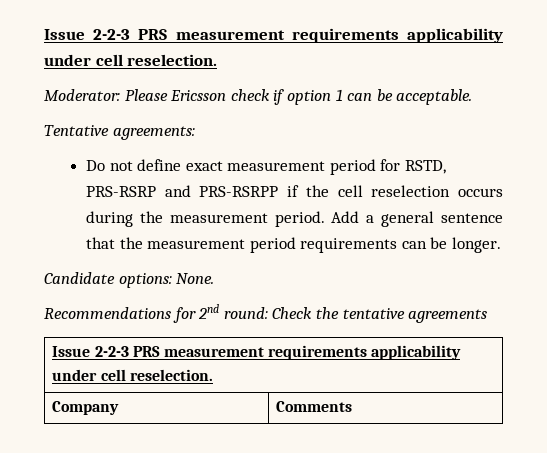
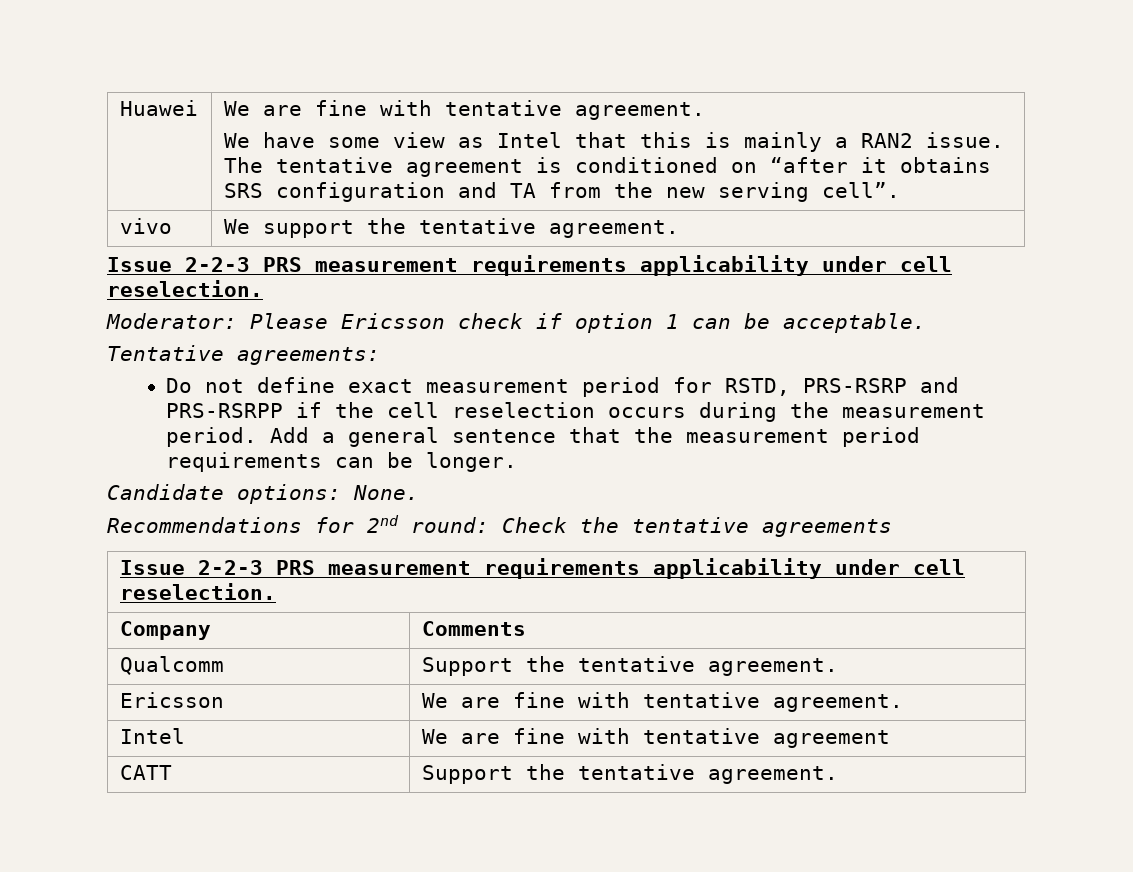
+ Huawei | We are fine with tentative agreement.
+ We have some view as Intel that this is mainly a RAN2 issue. The tentative agreement is conditioned on “after it obtains SRS configuration and TA from the new serving cell”.
+ vivo | We support the tentative agreement.
+ Qualcomm | Support the tentative agreement.
+ Ericsson | We are fine with tentative agreement.
+ Intel | We are fine with tentative agreement
+ CATT | Support the tentative agreement.

